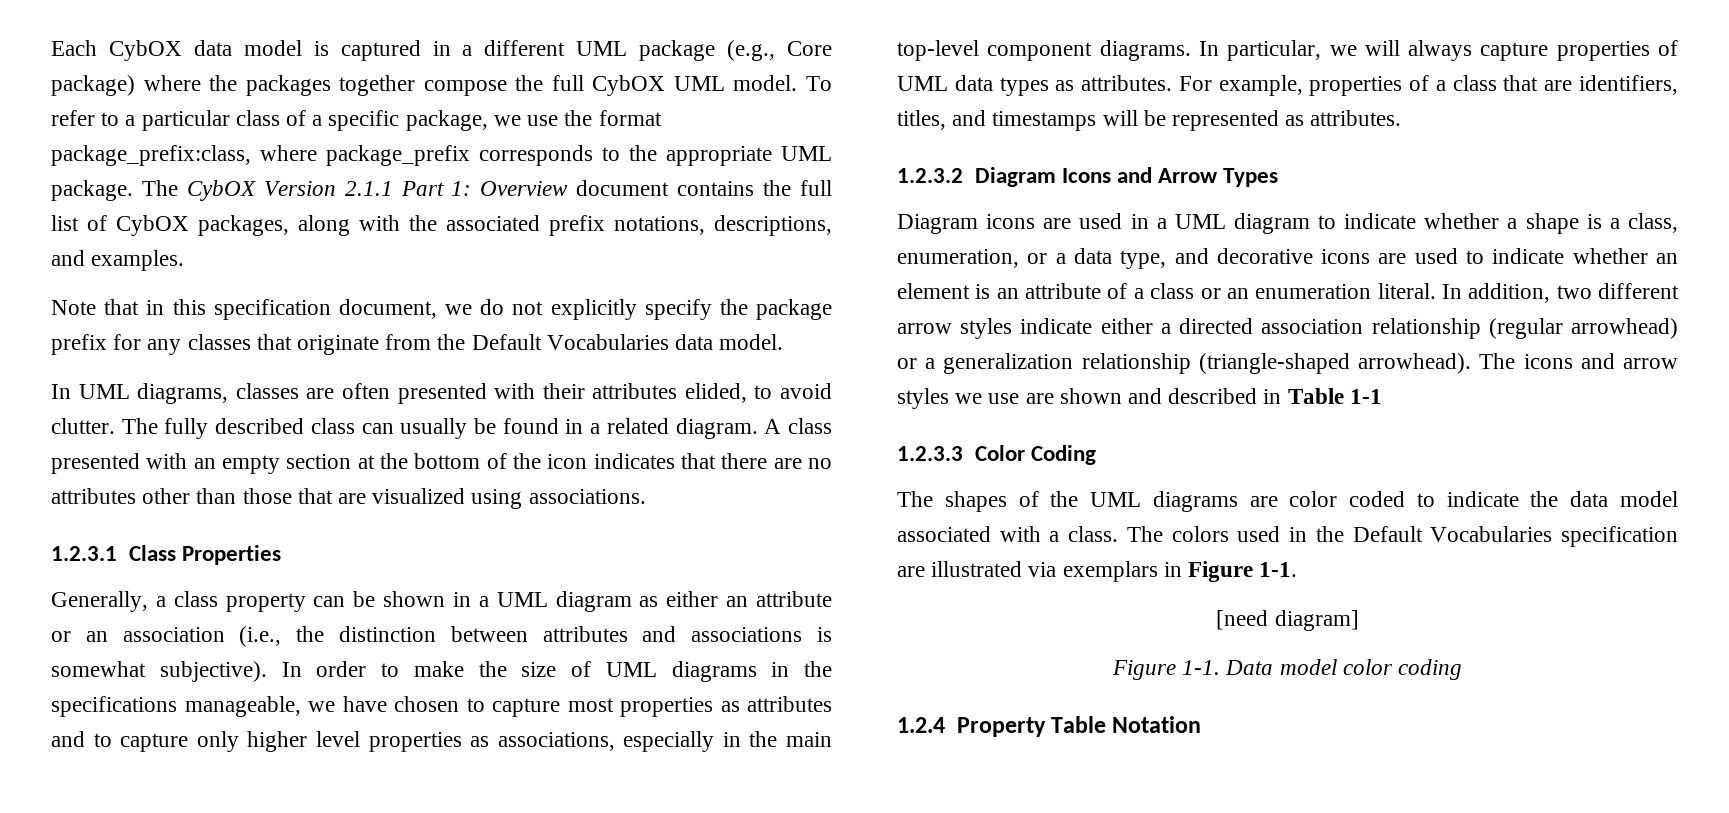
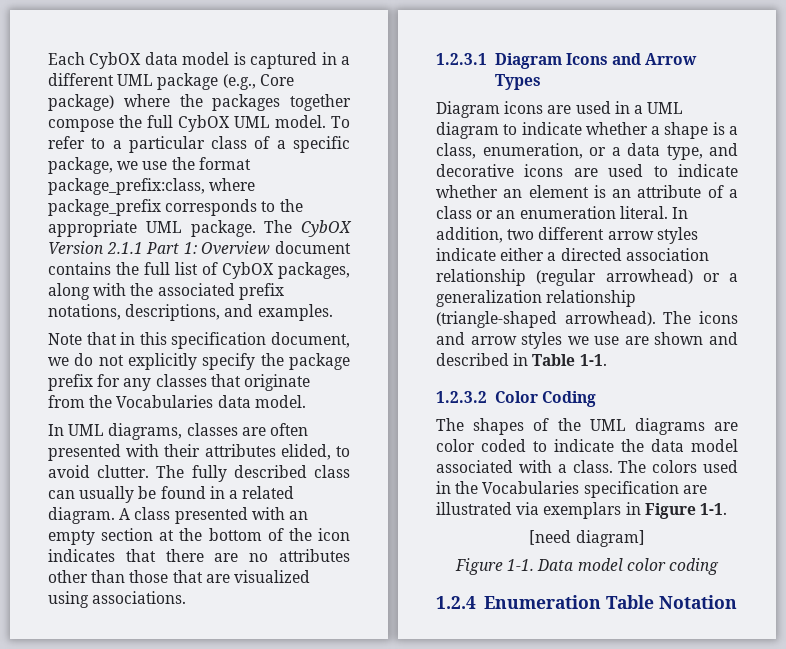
- Note that in this specification document, we do not explicitly specify the package prefix for any classes that originate from the Default Vocabularies data model.
+ Note that in this specification document, we do not explicitly specify the package prefix for any classes that originate from the Vocabularies data model.
- 1.2.3.1 Class Properties
- Generally, a class property can be shown in a UML diagram as either an attribute or an association (i.e., the distinction between attributes and associations is somewhat subjective). In order to make the size of UML diagrams in the specifications manageable, we have chosen to capture most properties as attributes and to capture only higher level properties as associations, especially in the main top-level component diagrams. In particular, we will always capture properties of UML data types as attributes. For example, properties of a class that are identifiers, titles, and timestamps will be represented as attributes.
- 1.2.3.2 Diagram Icons and Arrow Types
+ 1.2.3.1 Diagram Icons and Arrow Types
- The icons and arrow styles we use are shown and described in Table 1-1
- 1.2.3.3 Color Coding
+ The icons and arrow styles we use are shown and described in Table 1-1.
+ 1.2.3.2 Color Coding
- The colors used in the Default Vocabularies specification are illustrated via exemplars in Figure 1-1.
+ The colors used in the Vocabularies specification are illustrated via exemplars in Figure 1-1.
- 1.2.4 Property Table Notation
+ 1.2.4 Enumeration Table Notation

